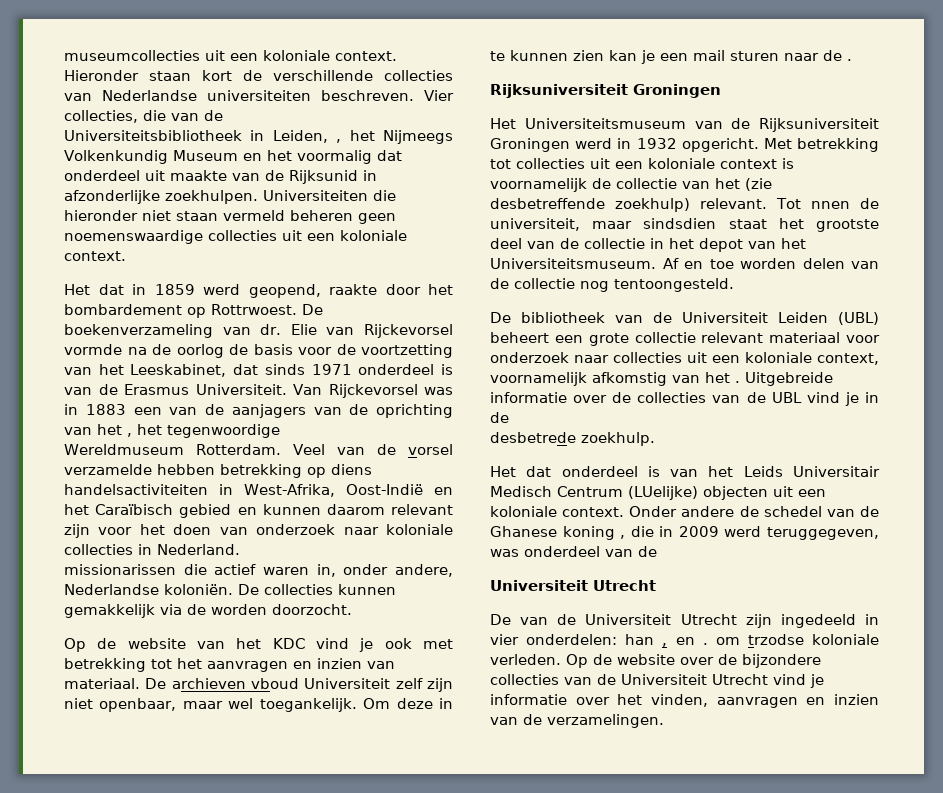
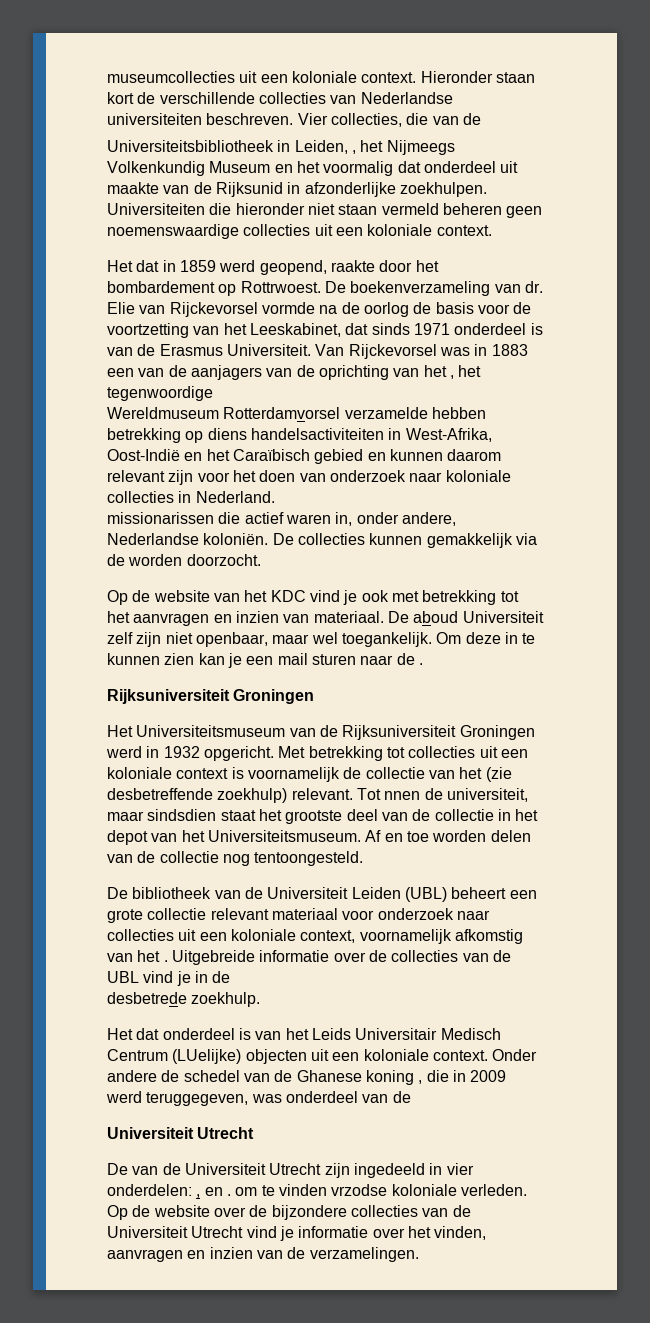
- Wereldmuseum Rotterdam. Veel van de vorsel verzamelde hebben betrekking op diens handelsactiviteiten in West-Afrika, Oost-Indië en het Caraïbisch gebied en kunnen daarom relevant zijn voor het doen van onderzoek naar koloniale collecties in Nederland.
+ Wereldmuseum Rotterdamvorsel verzamelde hebben betrekking op diens handelsactiviteiten in West-Afrika, Oost-Indië en het Caraïbisch gebied en kunnen daarom relevant zijn voor het doen van onderzoek naar koloniale collecties in Nederland.
- De archieven vboud Universiteit zelf zijn niet openbaar, maar wel toegankelijk.
+ De aboud Universiteit zelf zijn niet openbaar, maar wel toegankelijk.
- De van de Universiteit Utrecht zijn ingedeeld in vier onderdelen: han , en . om trzodse koloniale verleden.
+ De van de Universiteit Utrecht zijn ingedeeld in vier onderdelen: , en . om te vinden vrzodse koloniale verleden.

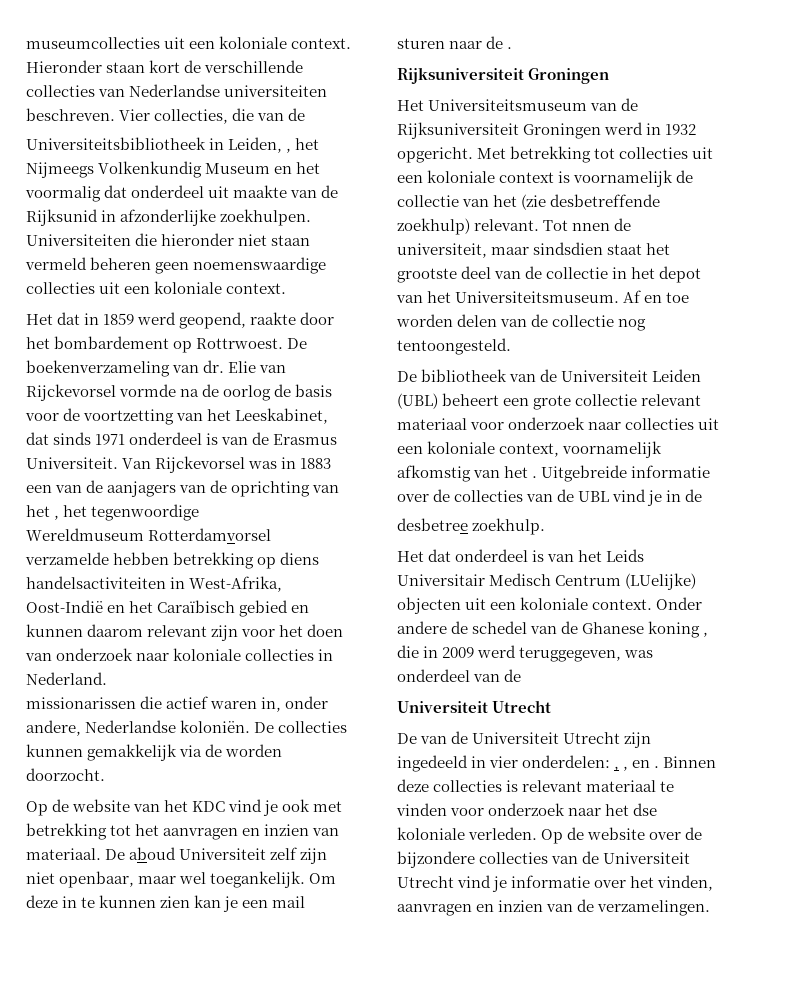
- desbetrede zoekhulp.
+ desbetree zoekhulp.
- De van de Universiteit Utrecht zijn ingedeeld in vier onderdelen: , en . om te vinden vrzodse koloniale verleden.
+ De van de Universiteit Utrecht zijn ingedeeld in vier onderdelen: , , en . Binnen deze collecties is relevant materiaal te vinden voor onderzoek naar het dse koloniale verleden.

